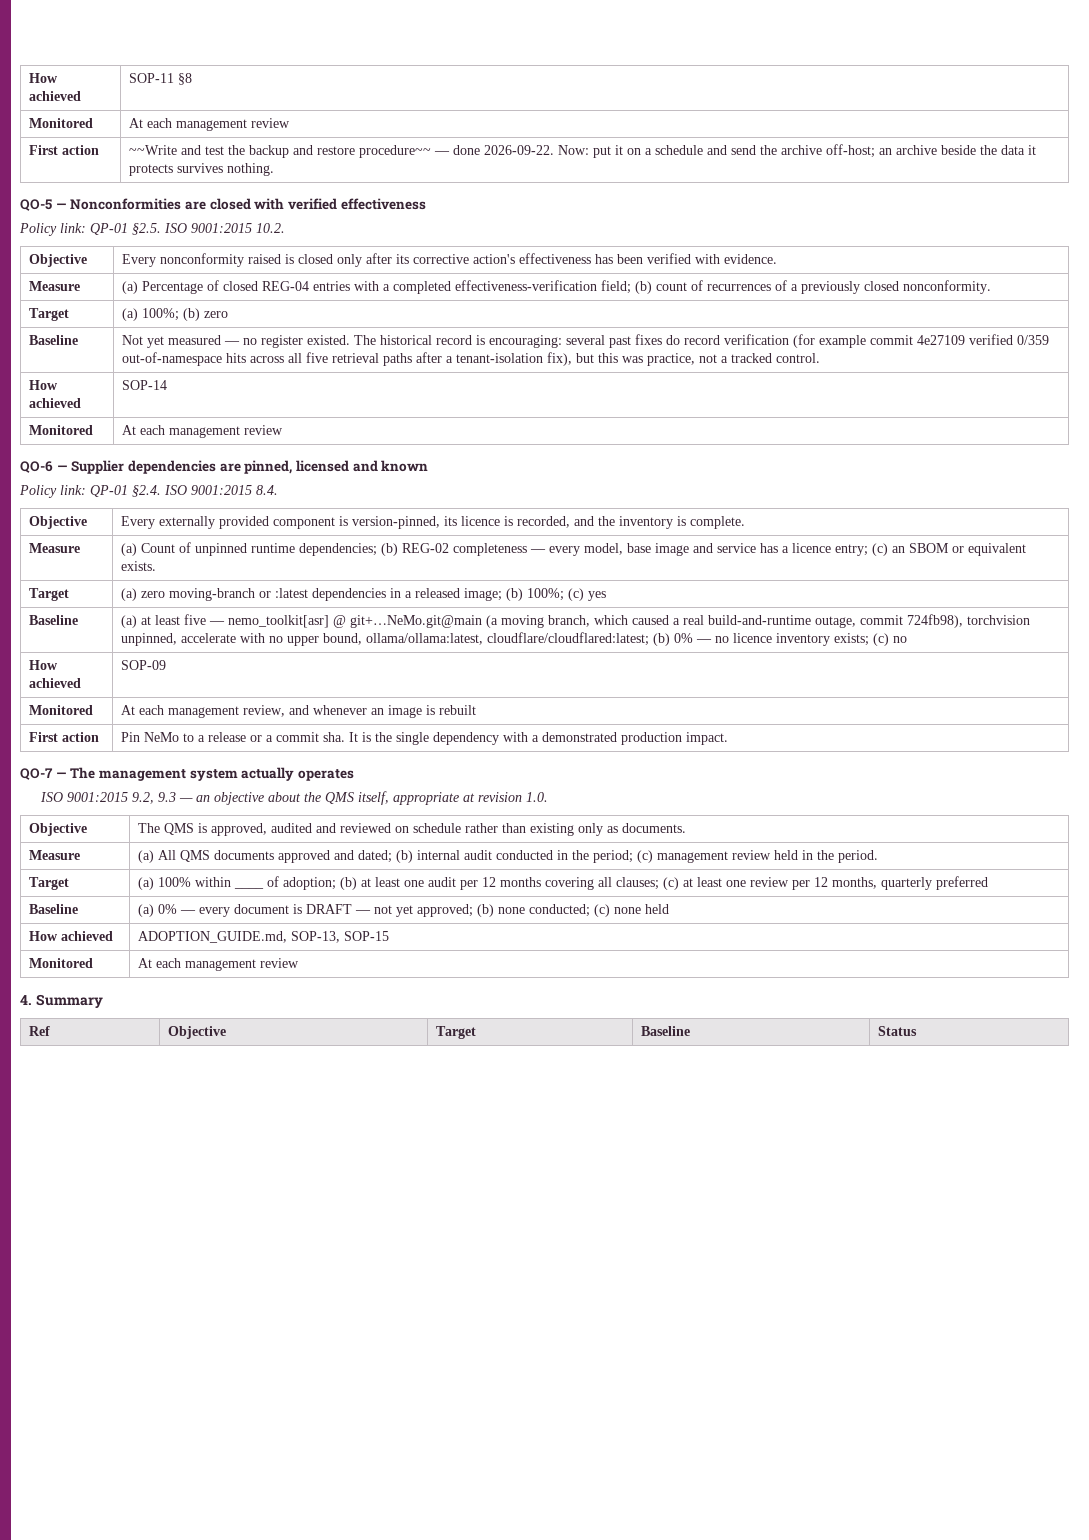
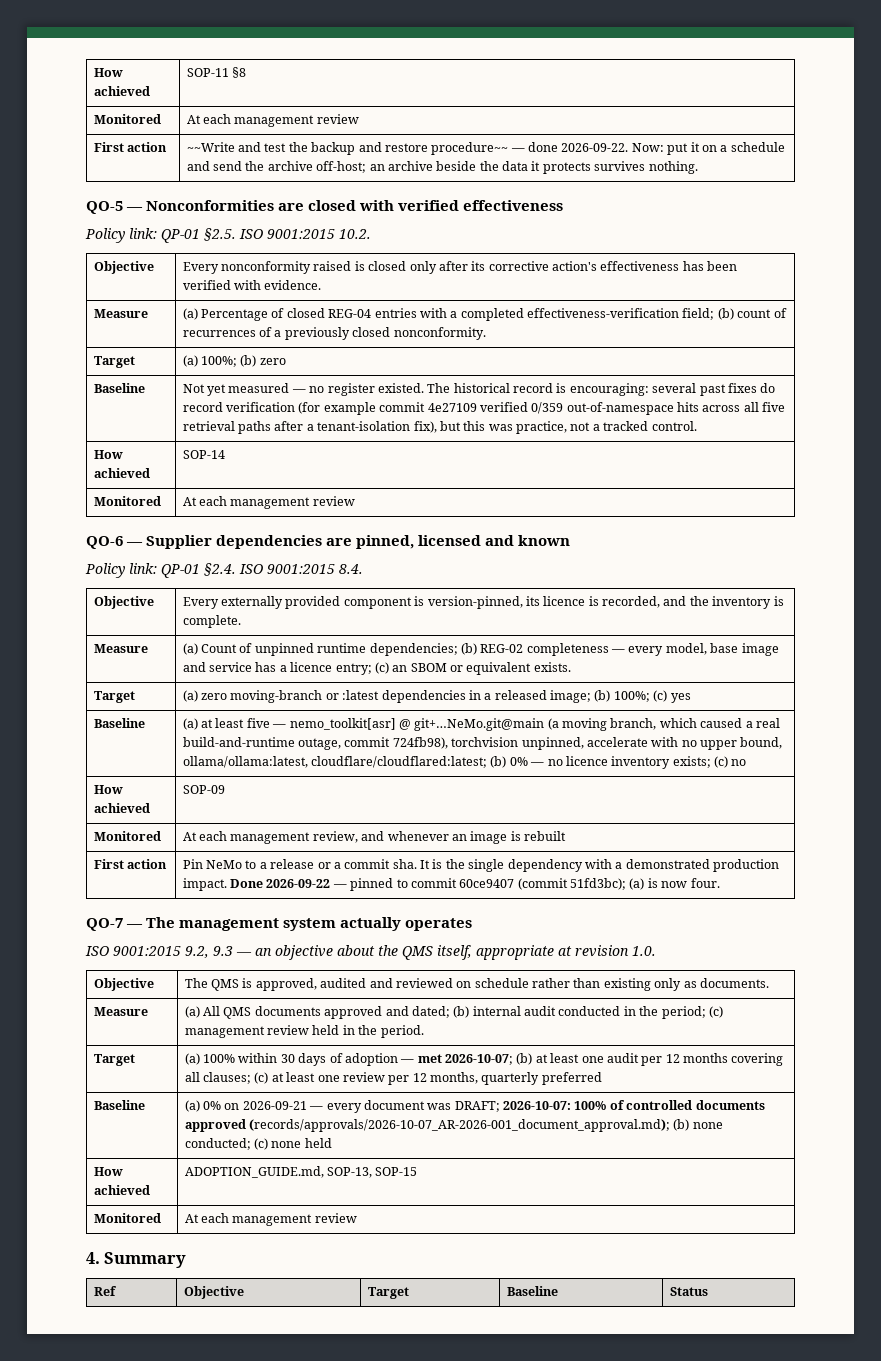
- First action | Pin NeMo to a release or a commit sha. It is the single dependency with a demonstrated production impact.
+ First action | Pin NeMo to a release or a commit sha. It is the single dependency with a demonstrated production impact. Done 2026-09-22 — pinned to commit 60ce9407 (commit 51fd3bc); (a) is now four.
- Target | (a) 100% within ____ of adoption; (b) at least one audit per 12 months covering all clauses; (c) at least one review per 12 months, quarterly preferred
+ Target | (a) 100% within 30 days of adoption — met 2026-10-07; (b) at least one audit per 12 months covering all clauses; (c) at least one review per 12 months, quarterly preferred
- Baseline | (a) 0% — every document is DRAFT — not yet approved; (b) none conducted; (c) none held
+ Baseline | (a) 0% on 2026-09-21 — every document was DRAFT; 2026-10-07: 100% of controlled documents approved (records/approvals/2026-10-07_AR-2026-001_document_approval.md); (b) none conducted; (c) none held

